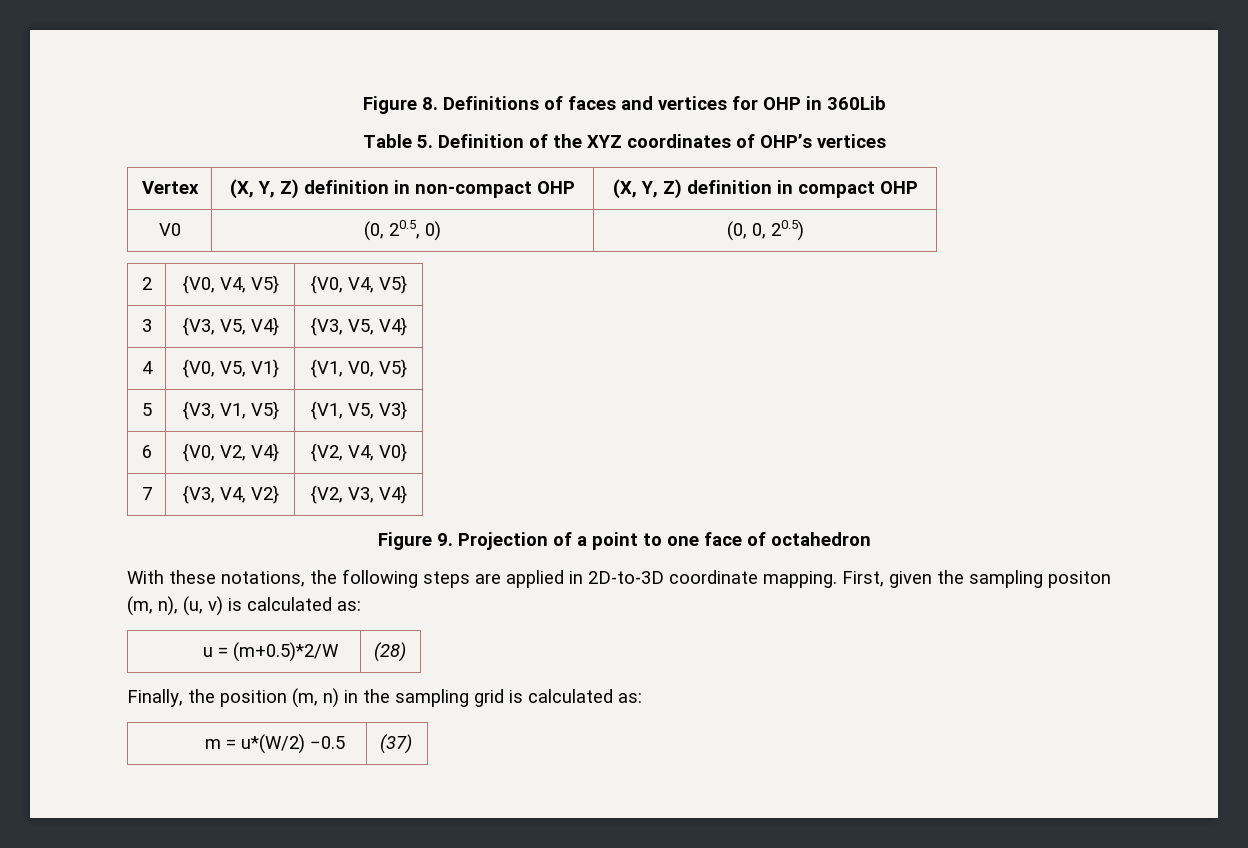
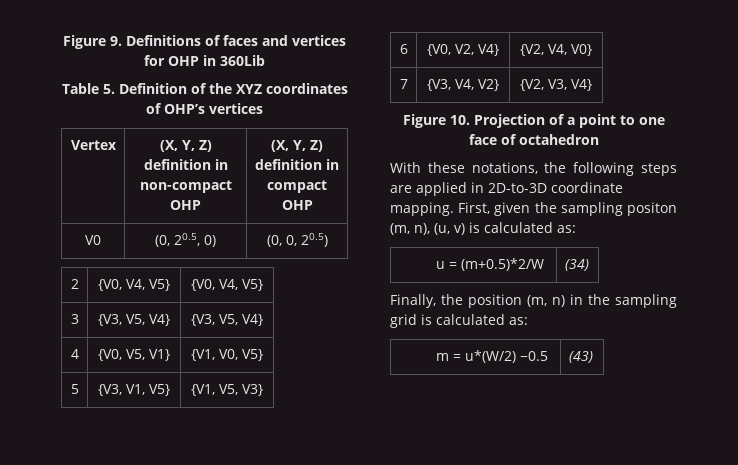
- Figure 8. Definitions of faces and vertices for OHP in 360Lib
+ Figure 9. Definitions of faces and vertices for OHP in 360Lib
- Figure 9. Projection of a point to one face of octahedron
+ Figure 10. Projection of a point to one face of octahedron
- u = (m+0.5)*2/W | (28)
+ u = (m+0.5)*2/W | (34)
- m = u*(W/2) −0.5 | (37)
+ m = u*(W/2) −0.5 | (43)

